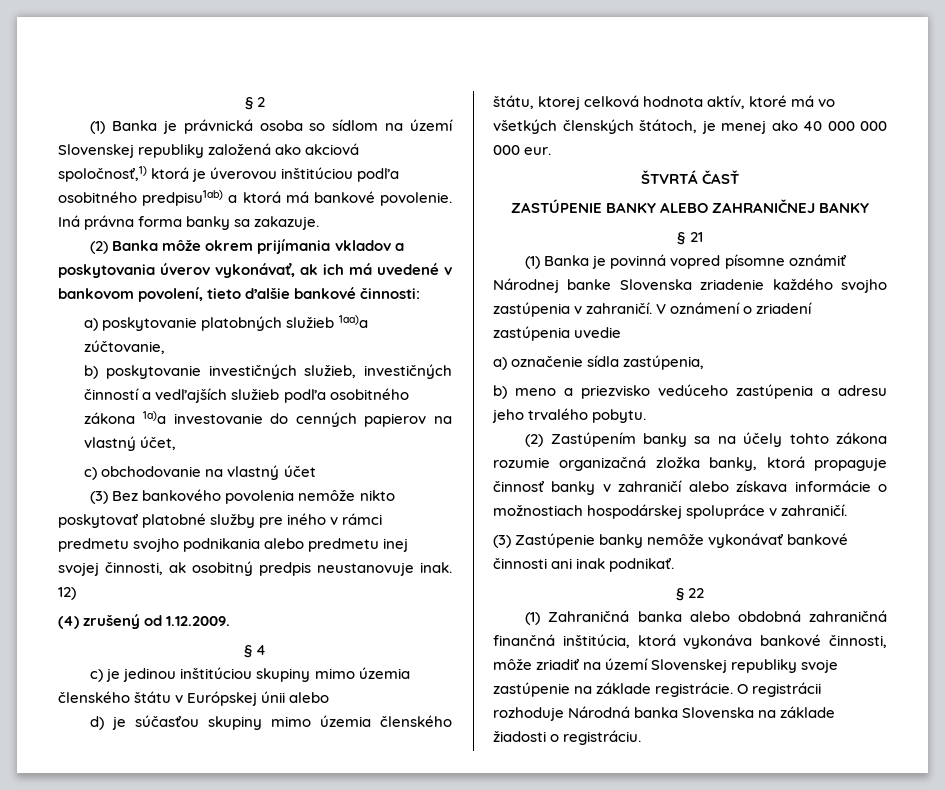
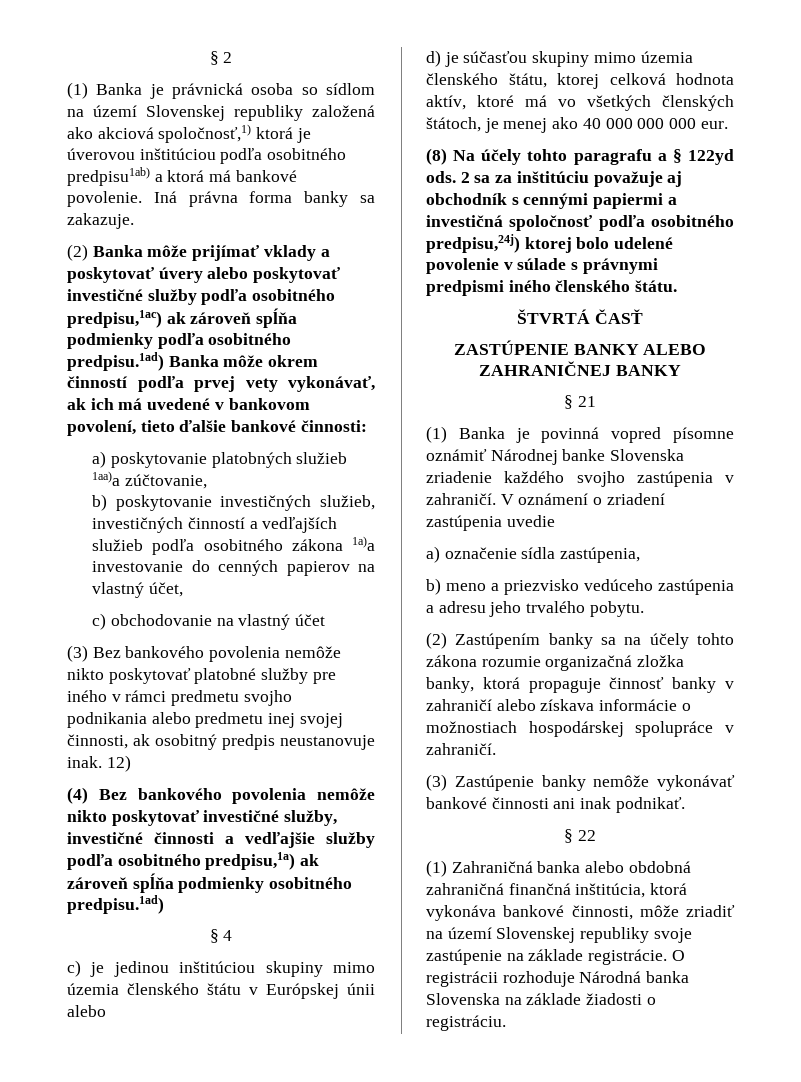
- (2) Banka môže okrem prijímania vkladov a poskytovania úverov vykonávať, ak ich má uvedené v bankovom povolení, tieto ďalšie bankové činnosti:
+ (2) Banka môže prijímať vklady a poskytovať úvery alebo poskytovať investičné služby podľa osobitného predpisu,1ac) ak zároveň spĺňa podmienky podľa osobitného predpisu.1ad) Banka môže okrem činností podľa prvej vety vykonávať, ak ich má uvedené v bankovom povolení, tieto ďalšie bankové činnosti:
- (4) zrušený od 1.12.2009.
+ (4) Bez bankového povolenia nemôže nikto poskytovať investičné služby, investičné činnosti a vedľajšie služby podľa osobitného predpisu,1a) ak zároveň spĺňa podmienky osobitného predpisu.1ad)
+ (8) Na účely tohto paragrafu a § 122yd ods. 2 sa za inštitúciu považuje aj obchodník s cennými papiermi a investičná spoločnosť podľa osobitného predpisu,24j) ktorej bolo udelené povolenie v súlade s právnymi predpismi iného členského štátu.

